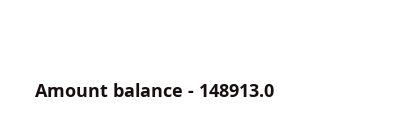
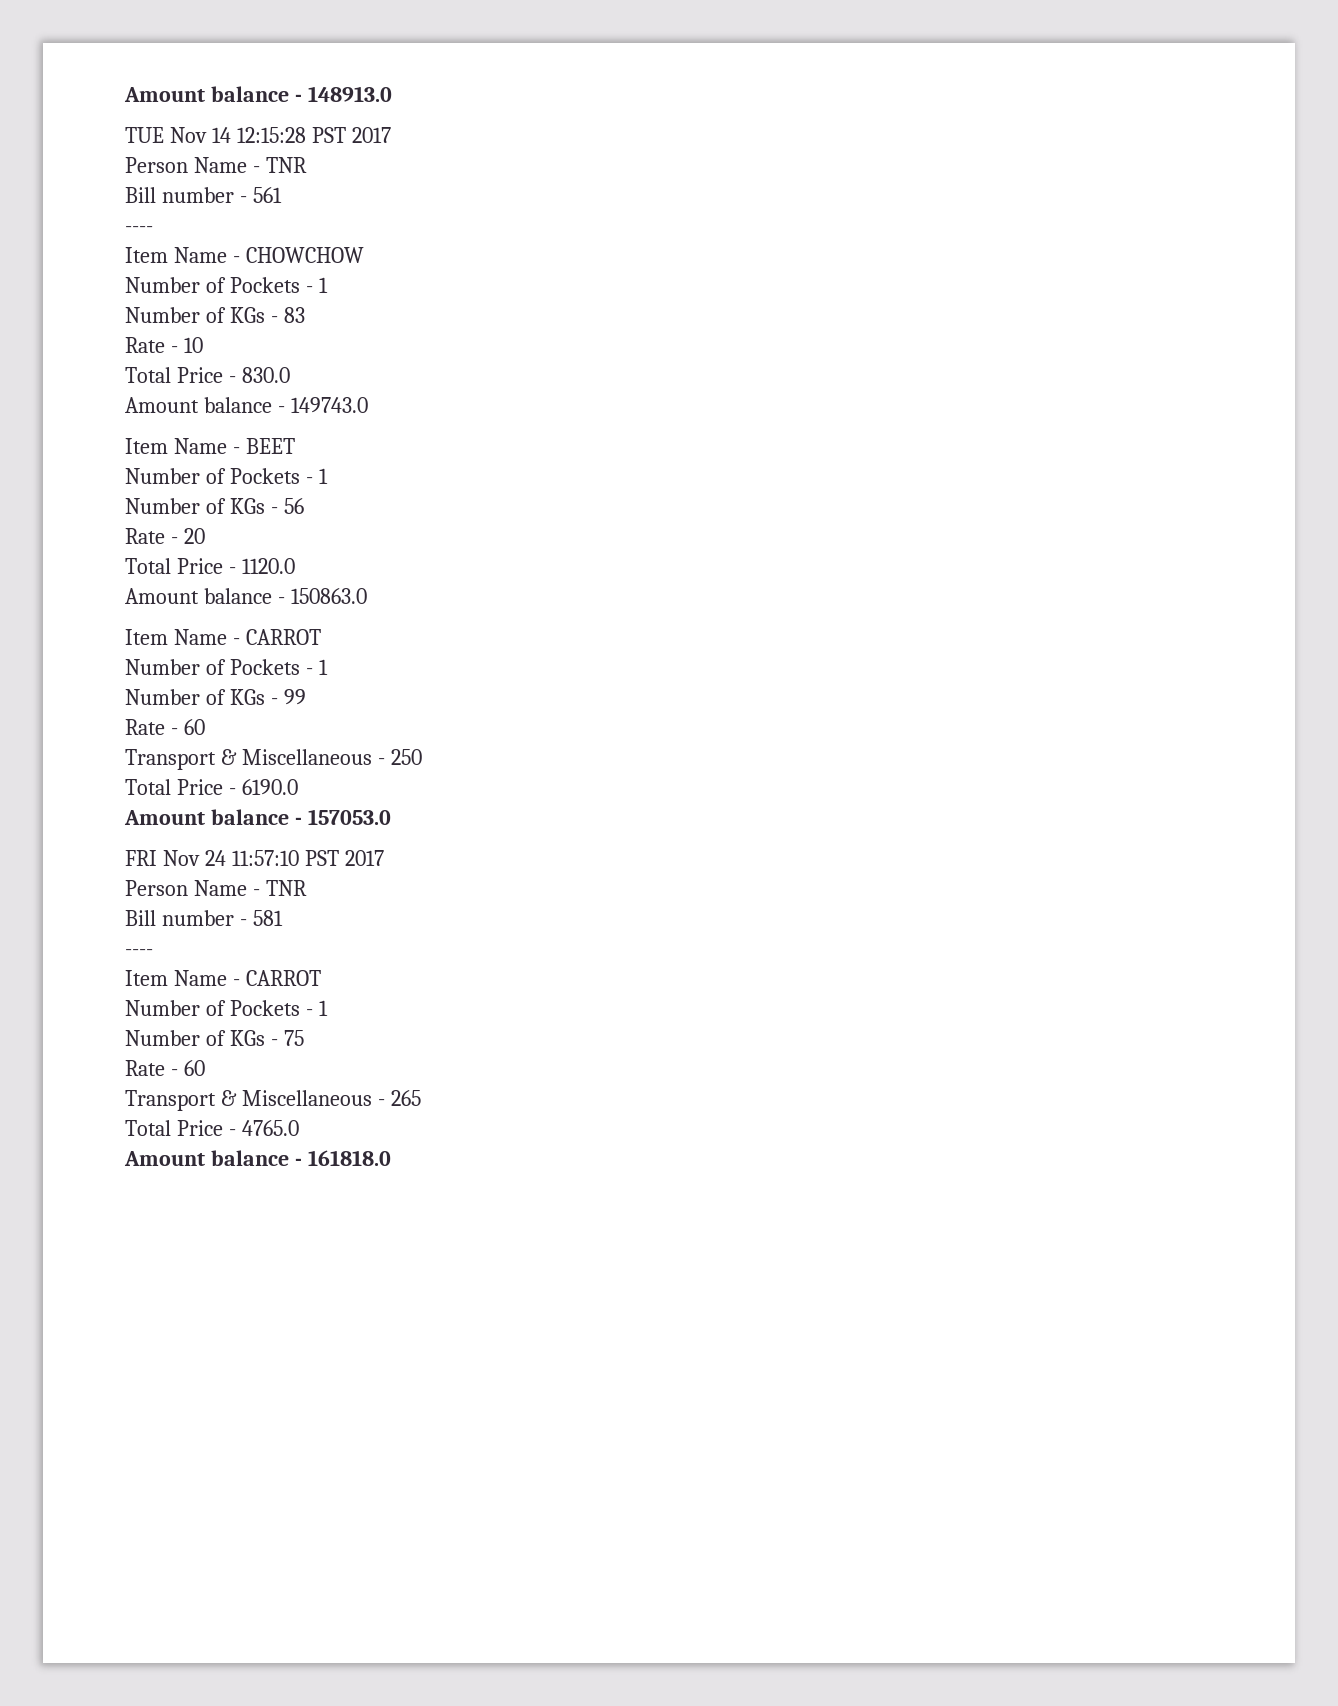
+ TUE Nov 14 12:15:28 PST 2017
+ Person Name - TNR
+ Bill number - 561
+ ----
+ Item Name - CHOWCHOW
+ Number of Pockets - 1
+ Number of KGs - 83
+ Rate - 10
+ Total Price - 830.0
+ Amount balance - 149743.0
+ Item Name - BEET
+ Number of Pockets - 1
+ Number of KGs - 56
+ Rate - 20
+ Total Price - 1120.0
+ Amount balance - 150863.0
+ Item Name - CARROT
+ Number of Pockets - 1
+ Number of KGs - 99
+ Rate - 60
+ Transport & Miscellaneous - 250
+ Total Price - 6190.0
+ Amount balance - 157053.0
+ FRI Nov 24 11:57:10 PST 2017
+ Person Name - TNR
+ Bill number - 581
+ ----
+ Item Name - CARROT
+ Number of Pockets - 1
+ Number of KGs - 75
+ Rate - 60
+ Transport & Miscellaneous - 265
+ Total Price - 4765.0
+ Amount balance - 161818.0

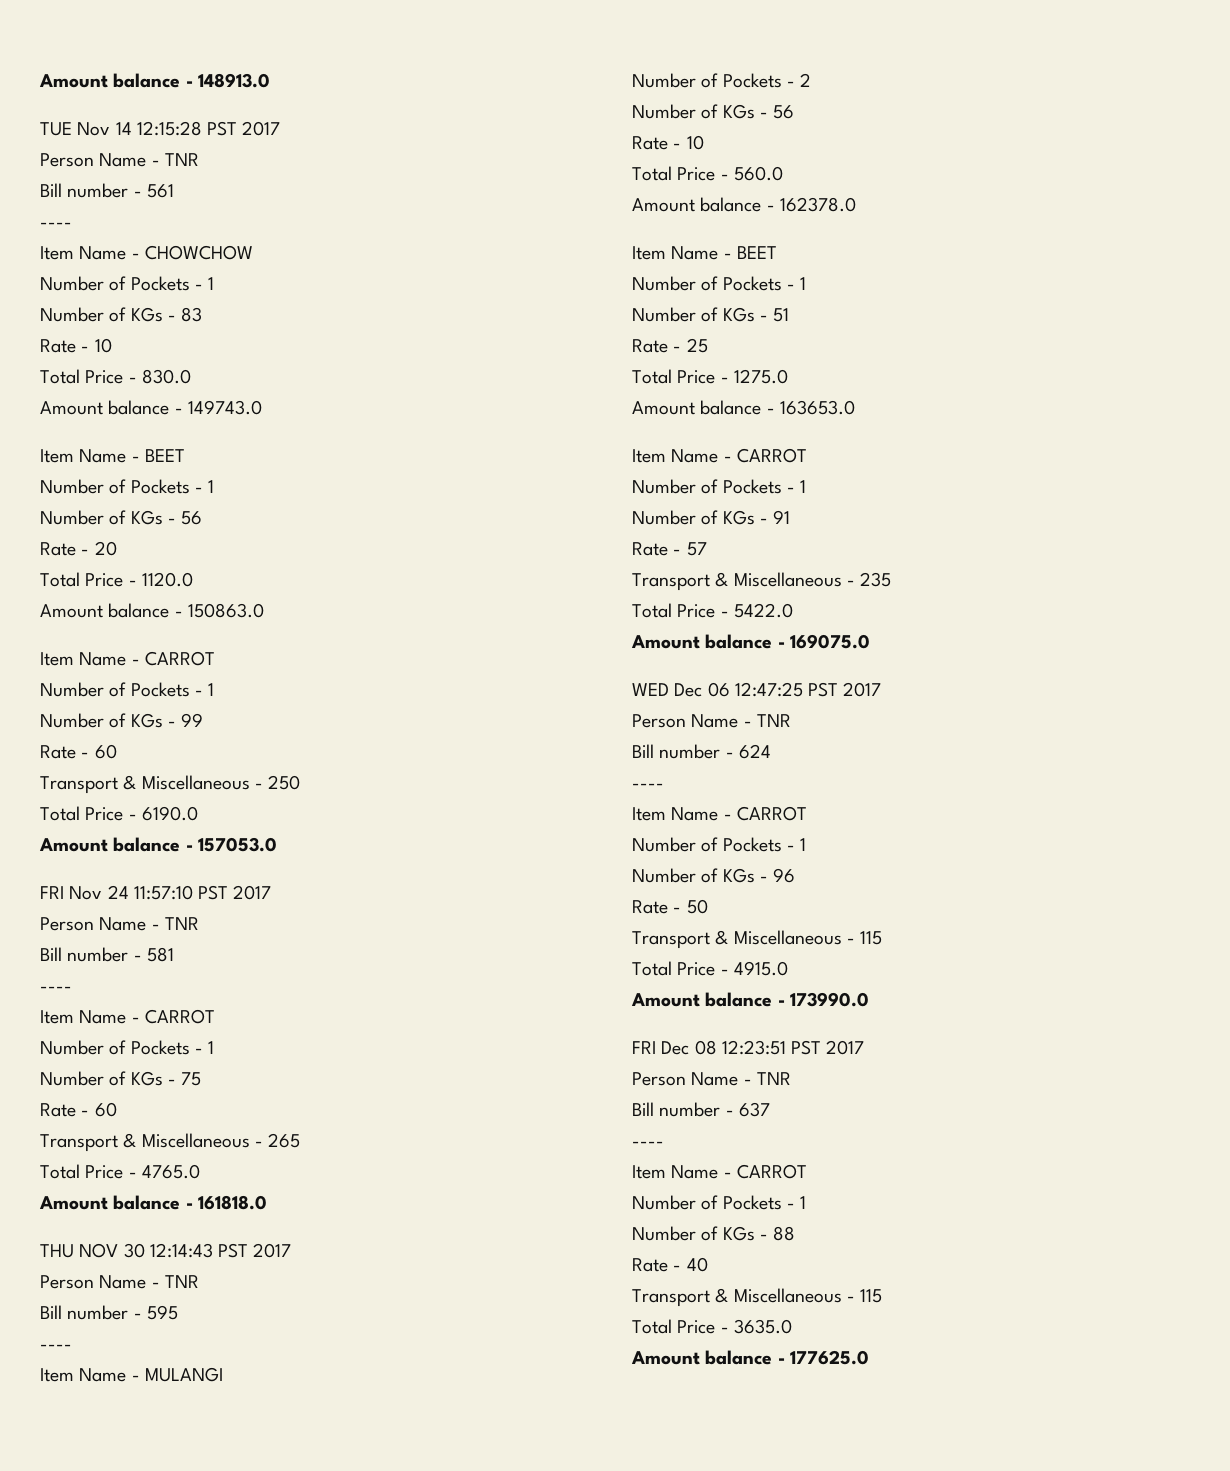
+ THU NOV 30 12:14:43 PST 2017
+ Person Name - TNR
+ Bill number - 595
+ ----
+ Item Name - MULANGI
+ Number of Pockets - 2
+ Number of KGs - 56
+ Rate - 10
+ Total Price - 560.0
+ Amount balance - 162378.0
+ Item Name - BEET
+ Number of Pockets - 1
+ Number of KGs - 51
+ Rate - 25
+ Total Price - 1275.0
+ Amount balance - 163653.0
+ Item Name - CARROT
+ Number of Pockets - 1
+ Number of KGs - 91
+ Rate - 57
+ Transport & Miscellaneous - 235
+ Total Price - 5422.0
+ Amount balance - 169075.0
+ WED Dec 06 12:47:25 PST 2017
+ Person Name - TNR
+ Bill number - 624
+ ----
+ Item Name - CARROT
+ Number of Pockets - 1
+ Number of KGs - 96
+ Rate - 50
+ Transport & Miscellaneous - 115
+ Total Price - 4915.0
+ Amount balance - 173990.0
+ FRI Dec 08 12:23:51 PST 2017
+ Person Name - TNR
+ Bill number - 637
+ ----
+ Item Name - CARROT
+ Number of Pockets - 1
+ Number of KGs - 88
+ Rate - 40
+ Transport & Miscellaneous - 115
+ Total Price - 3635.0
+ Amount balance - 177625.0

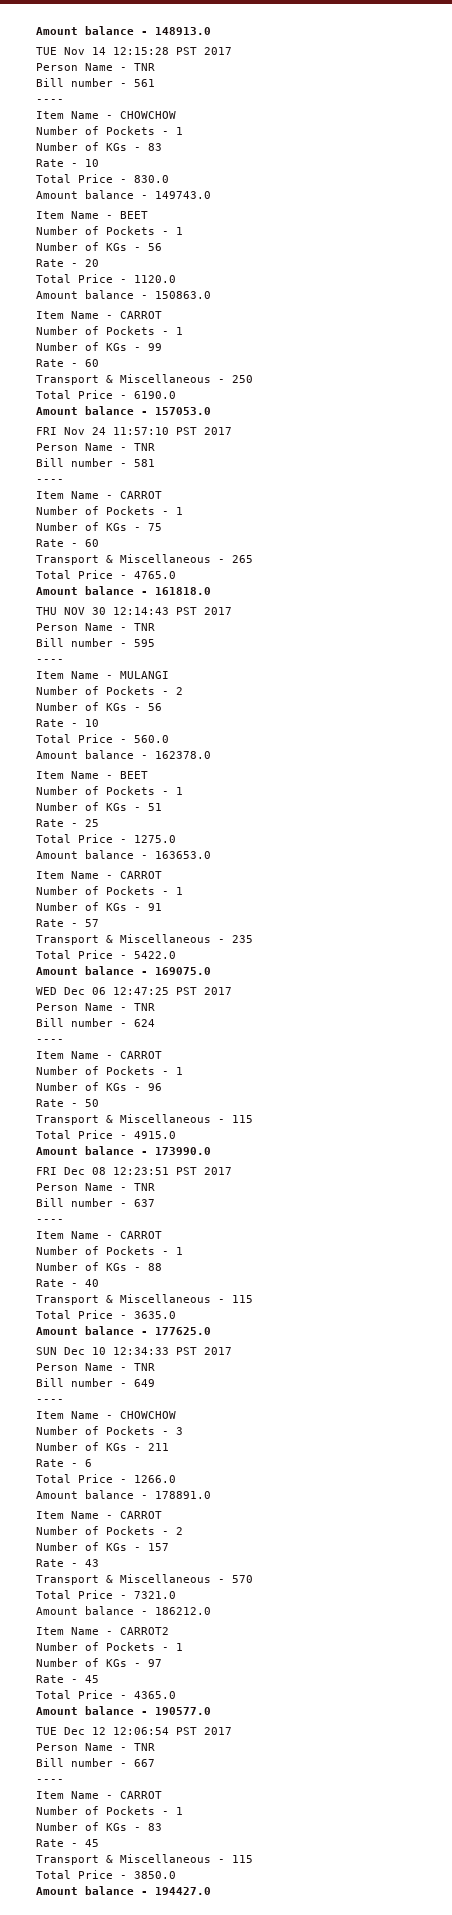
+ SUN Dec 10 12:34:33 PST 2017
+ Person Name - TNR
+ Bill number - 649
+ ----
+ Item Name - CHOWCHOW
+ Number of Pockets - 3
+ Number of KGs - 211
+ Rate - 6
+ Total Price - 1266.0
+ Amount balance - 178891.0
+ Item Name - CARROT
+ Number of Pockets - 2
+ Number of KGs - 157
+ Rate - 43
+ Transport & Miscellaneous - 570
+ Total Price - 7321.0
+ Amount balance - 186212.0
+ Item Name - CARROT2
+ Number of Pockets - 1
+ Number of KGs - 97
+ Rate - 45
+ Total Price - 4365.0
+ Amount balance - 190577.0
+ TUE Dec 12 12:06:54 PST 2017
+ Person Name - TNR
+ Bill number - 667
+ ----
+ Item Name - CARROT
+ Number of Pockets - 1
+ Number of KGs - 83
+ Rate - 45
+ Transport & Miscellaneous - 115
+ Total Price - 3850.0
+ Amount balance - 194427.0

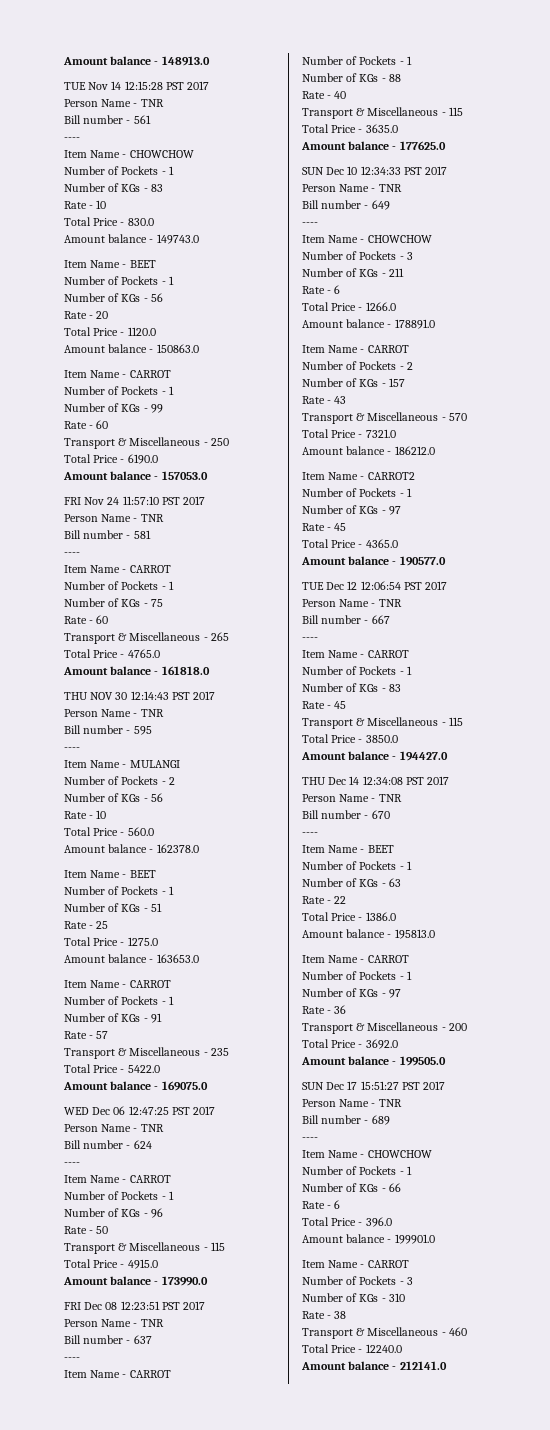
+ THU Dec 14 12:34:08 PST 2017
+ Person Name - TNR
+ Bill number - 670
+ ----
+ Item Name - BEET
+ Number of Pockets - 1
+ Number of KGs - 63
+ Rate - 22
+ Total Price - 1386.0
+ Amount balance - 195813.0
+ Item Name - CARROT
+ Number of Pockets - 1
+ Number of KGs - 97
+ Rate - 36
+ Transport & Miscellaneous - 200
+ Total Price - 3692.0
+ Amount balance - 199505.0
+ SUN Dec 17 15:51:27 PST 2017
+ Person Name - TNR
+ Bill number - 689
+ ----
+ Item Name - CHOWCHOW
+ Number of Pockets - 1
+ Number of KGs - 66
+ Rate - 6
+ Total Price - 396.0
+ Amount balance - 199901.0
+ Item Name - CARROT
+ Number of Pockets - 3
+ Number of KGs - 310
+ Rate - 38
+ Transport & Miscellaneous - 460
+ Total Price - 12240.0
+ Amount balance - 212141.0

